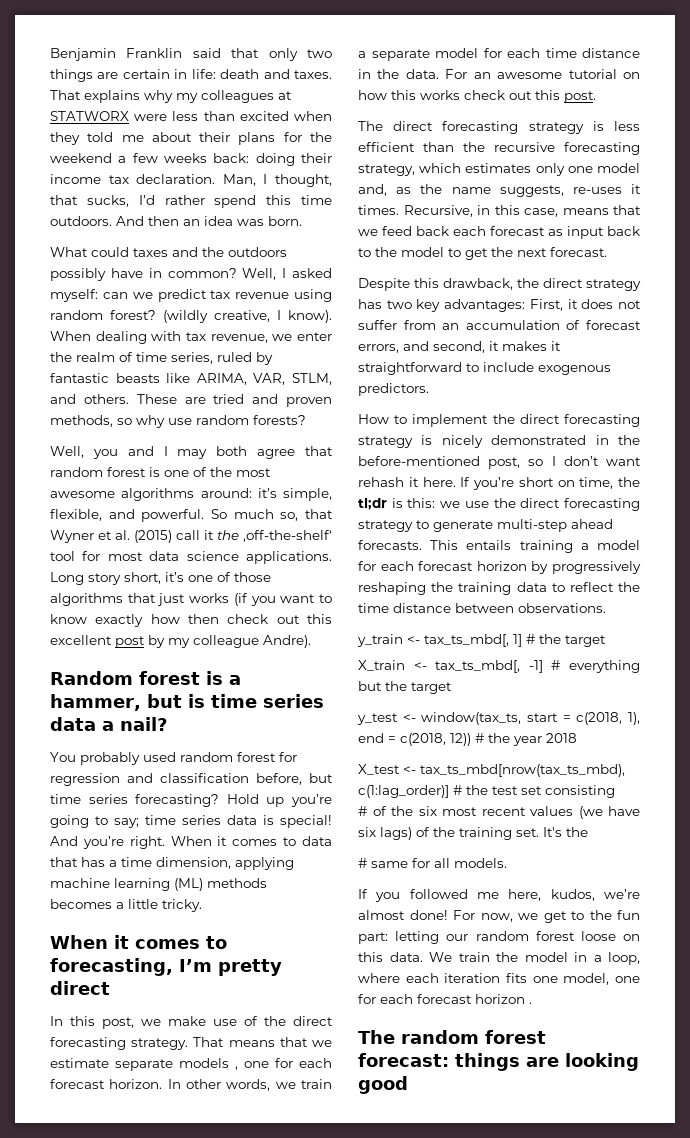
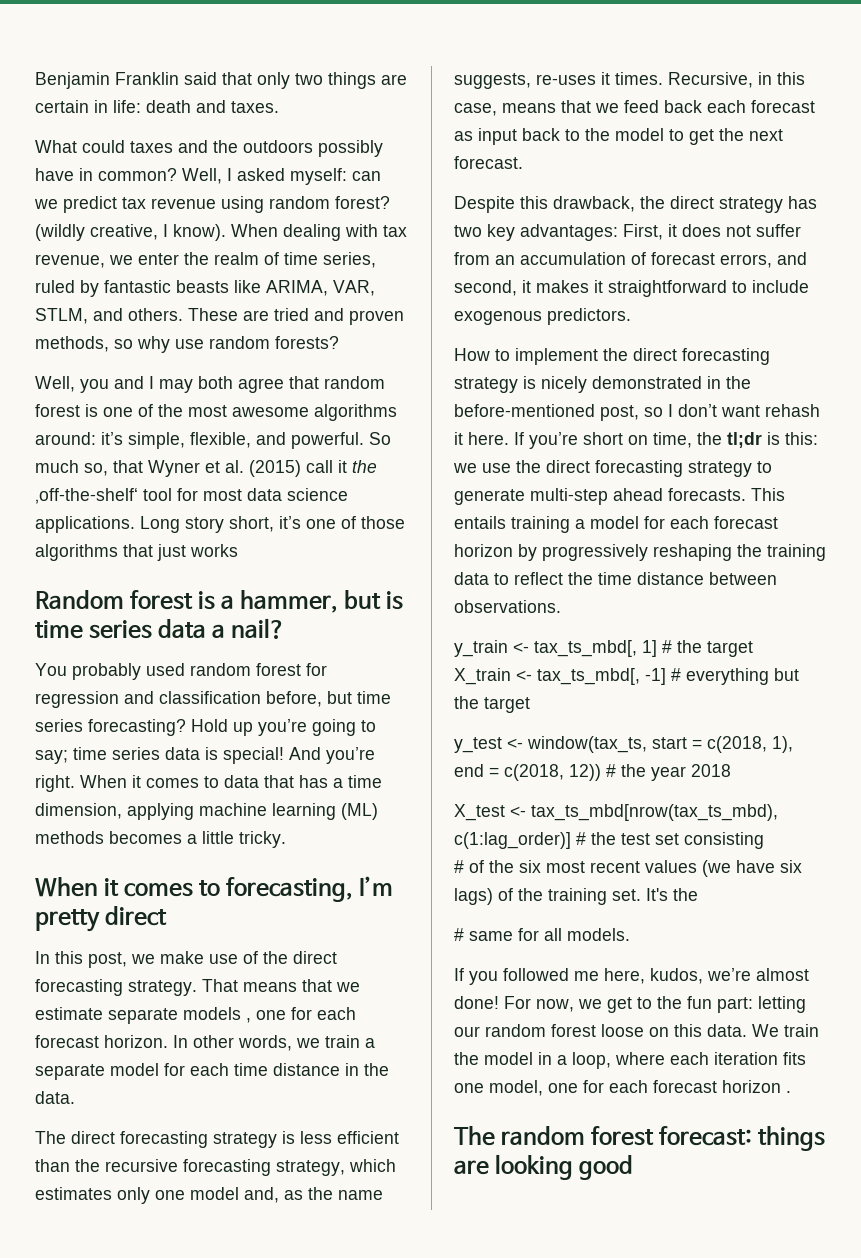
- That explains why my colleagues at STATWORX were less than excited when they told me about their plans for the weekend a few weeks back: doing their income tax declaration. Man, I thought, that sucks, I’d rather spend this time outdoors. And then an idea was born.
- Long story short, it’s one of those algorithms that just works (if you want to know exactly how then check out this excellent post by my colleague Andre).
+ Long story short, it’s one of those algorithms that just works
- For an awesome tutorial on how this works check out this post.

